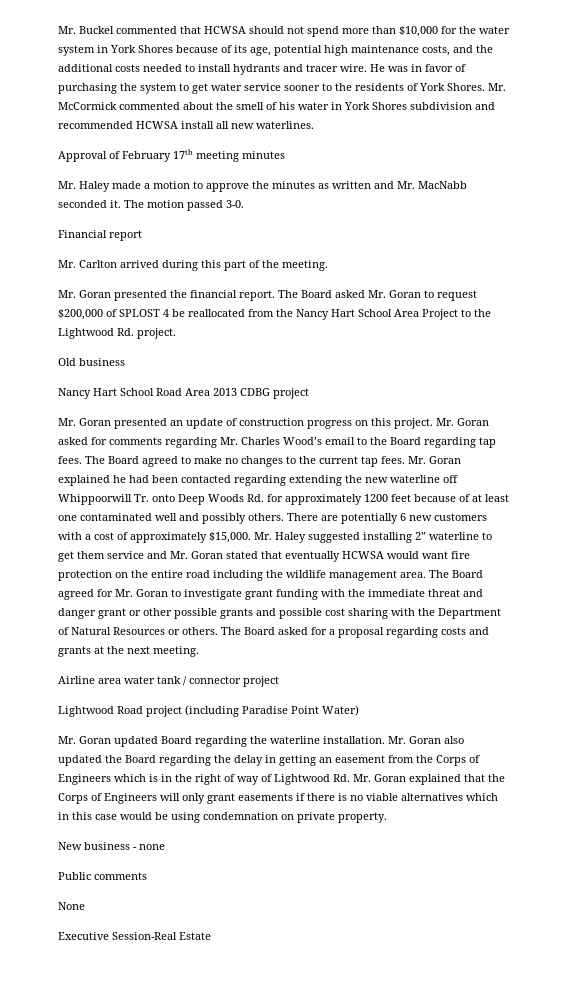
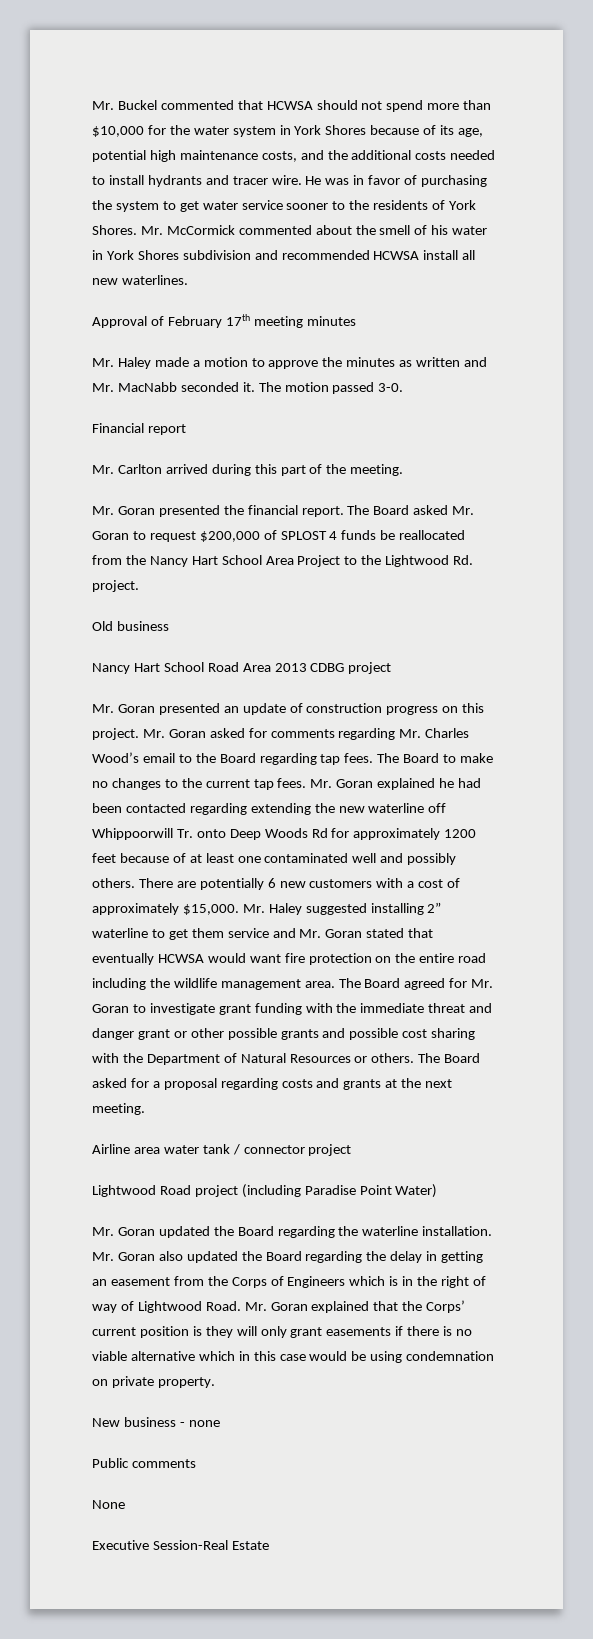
- The Board asked Mr. Goran to request $200,000 of SPLOST 4 be reallocated from the Nancy Hart School Area Project to the Lightwood Rd. project.
+ The Board asked Mr. Goran to request $200,000 of SPLOST 4 funds be reallocated from the Nancy Hart School Area Project to the Lightwood Rd. project.
- The Board agreed to make no changes to the current tap fees.
+ The Board to make no changes to the current tap fees.
- Mr. Goran explained he had been contacted regarding extending the new waterline off Whippoorwill Tr. onto Deep Woods Rd. for approximately 1200 feet because of at least one contaminated well and possibly others.
+ Mr. Goran explained he had been contacted regarding extending the new waterline off Whippoorwill Tr. onto Deep Woods Rd for approximately 1200 feet because of at least one contaminated well and possibly others.
- Mr. Goran updated Board regarding the waterline installation.
+ Mr. Goran updated the Board regarding the waterline installation.
- Mr. Goran also updated the Board regarding the delay in getting an easement from the Corps of Engineers which is in the right of way of Lightwood Rd. Mr. Goran explained that the Corps of Engineers will only grant easements if there is no viable alternatives which in this case would be using condemnation on private property.
+ Mr. Goran also updated the Board regarding the delay in getting an easement from the Corps of Engineers which is in the right of way of Lightwood Road. Mr. Goran explained that the Corps’ current position is they will only grant easements if there is no viable alternative which in this case would be using condemnation on private property.

